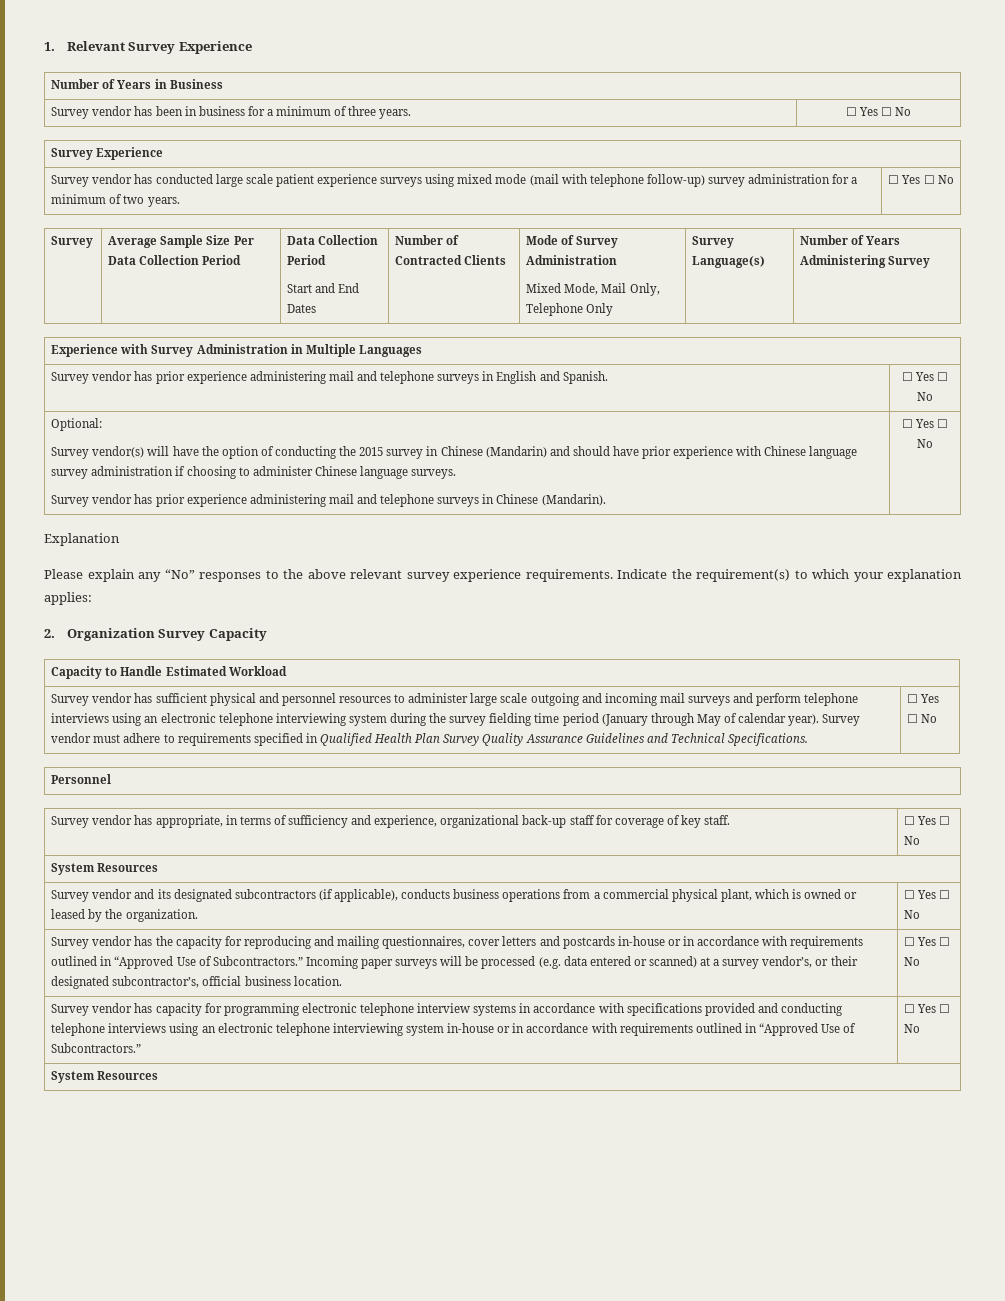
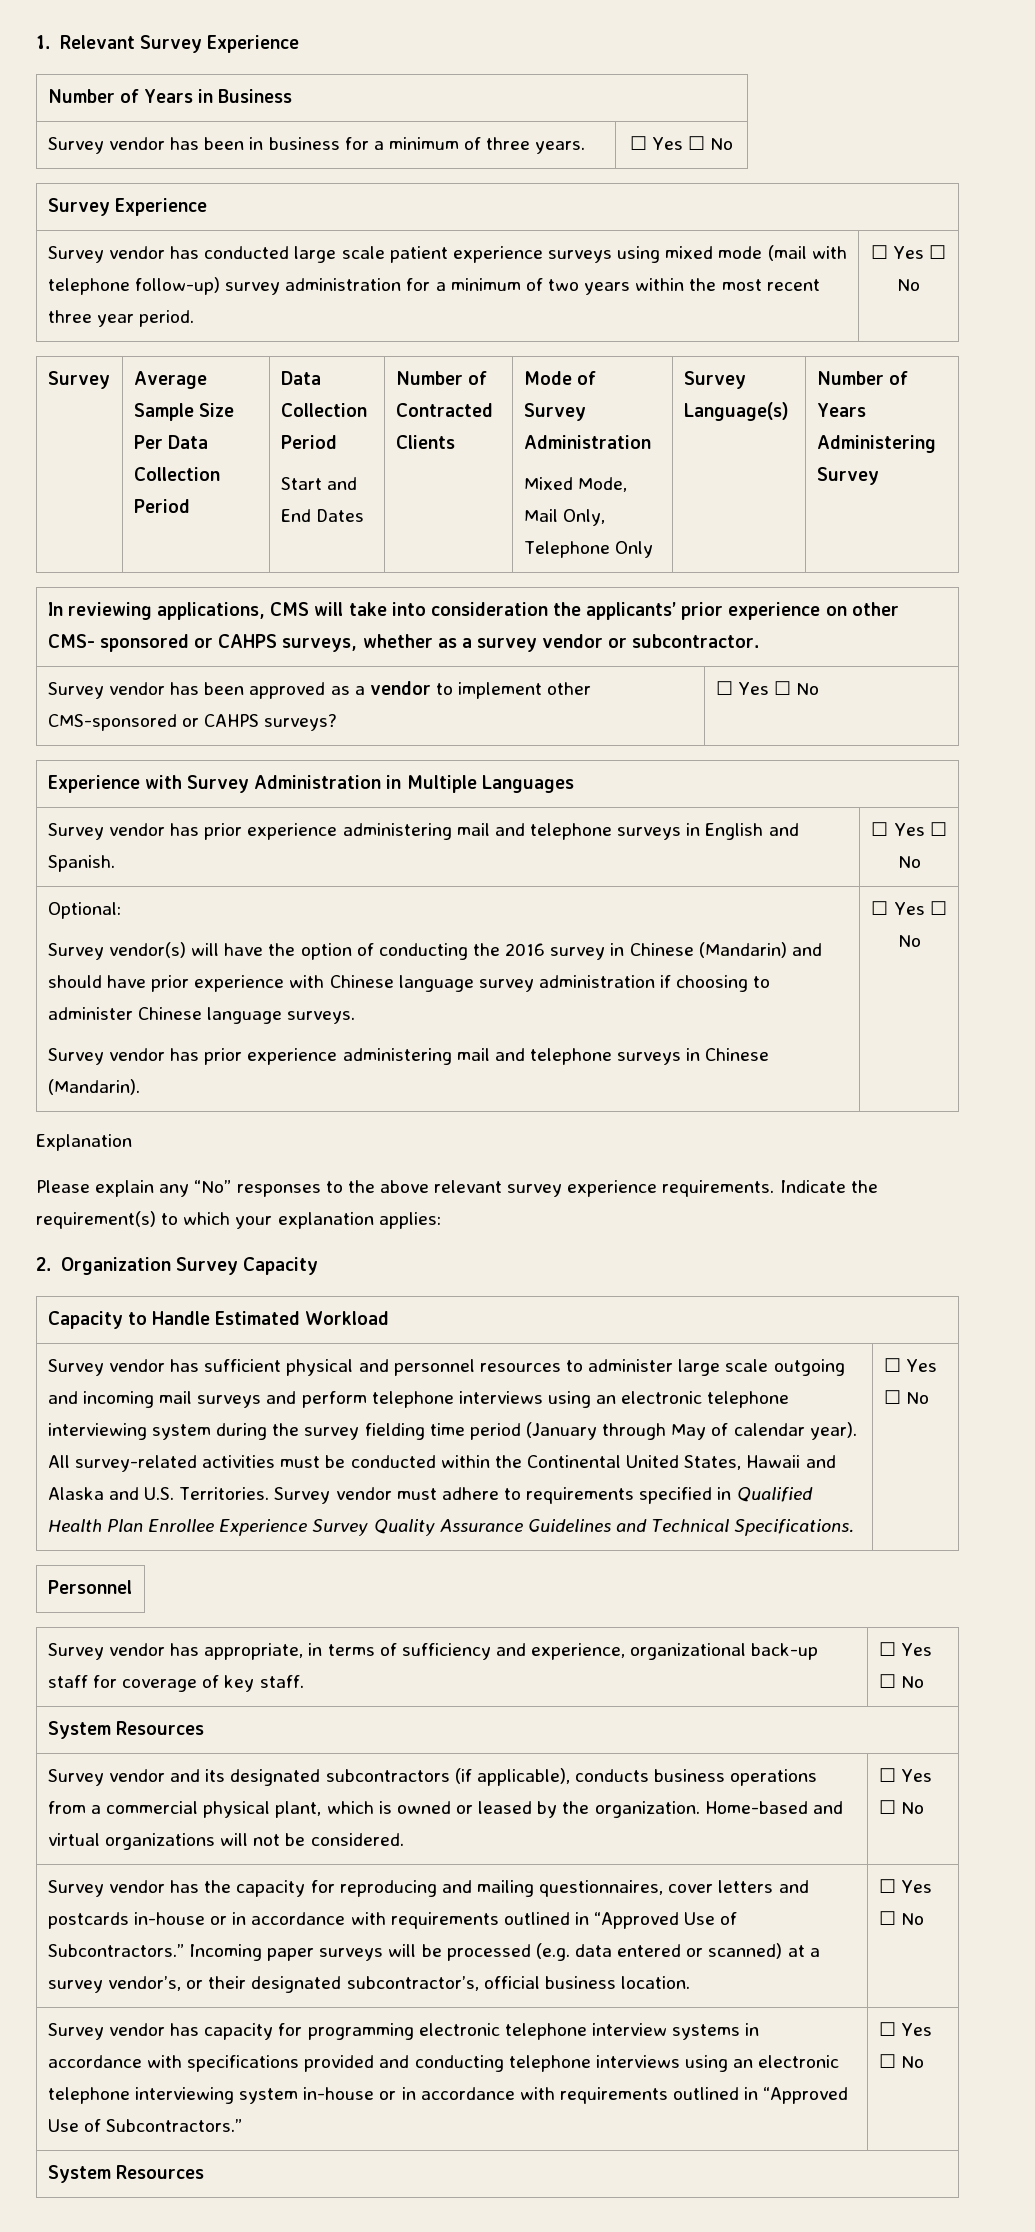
- Survey vendor has conducted large scale patient experience surveys using mixed mode (mail with telephone follow-up) survey administration for a minimum of two years. | ☐ Yes ☐ No
+ Survey vendor has conducted large scale patient experience surveys using mixed mode (mail with telephone follow-up) survey administration for a minimum of two years within the most recent three year period. | ☐ Yes ☐ No
+ In reviewing applications, CMS will take into consideration the applicants’ prior experience on other CMS- sponsored or CAHPS surveys, whether as a survey vendor or subcontractor.
+ Survey vendor has been approved as a vendor to implement other CMS-sponsored or CAHPS surveys? | ☐ Yes ☐ No
- Survey vendor(s) will have the option of conducting the 2015 survey in Chinese (Mandarin) and should have prior experience with Chinese language survey administration if choosing to administer Chinese language surveys.
+ Survey vendor(s) will have the option of conducting the 2016 survey in Chinese (Mandarin) and should have prior experience with Chinese language survey administration if choosing to administer Chinese language surveys.
+ All survey-related activities must be conducted within the Continental United States, Hawaii and Alaska and U.S. Territories.
- Survey vendor must adhere to requirements specified in Qualified Health Plan Survey Quality Assurance Guidelines and Technical Specifications.
+ Survey vendor must adhere to requirements specified in Qualified Health Plan Enrollee Experience Survey Quality Assurance Guidelines and Technical Specifications.
- Survey vendor and its designated subcontractors (if applicable), conducts business operations from a commercial physical plant, which is owned or leased by the organization. | ☐ Yes ☐ No
+ Survey vendor and its designated subcontractors (if applicable), conducts business operations from a commercial physical plant, which is owned or leased by the organization. Home-based and virtual organizations will not be considered. | ☐ Yes ☐ No

